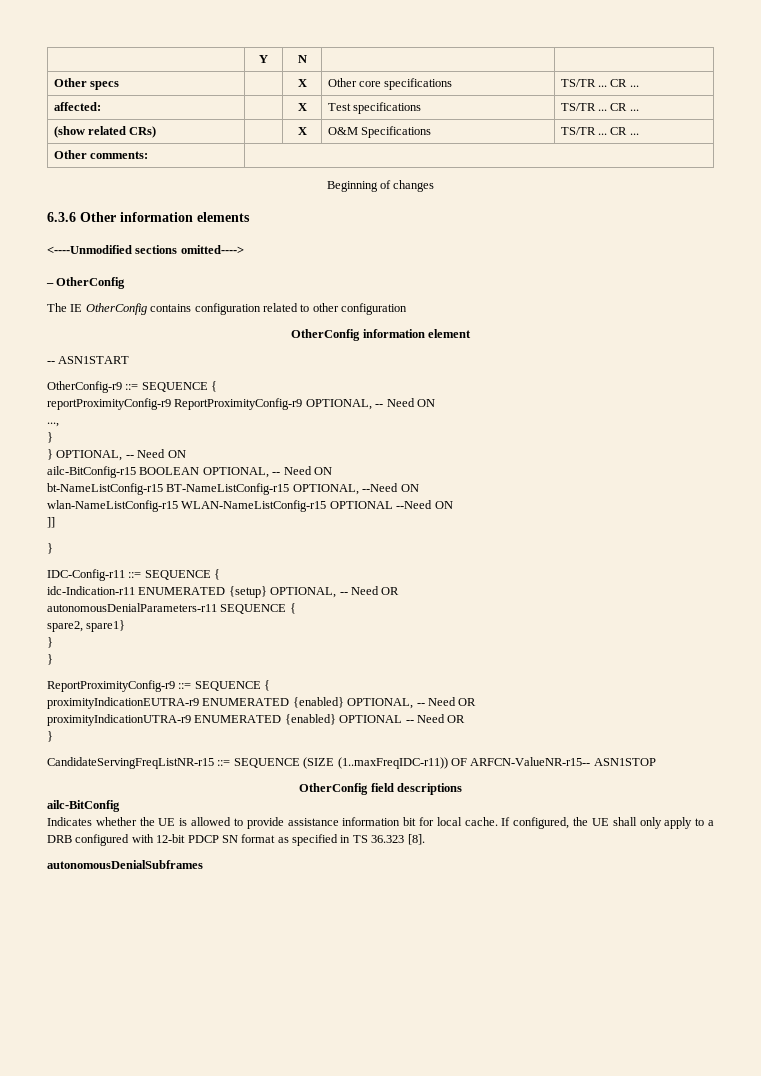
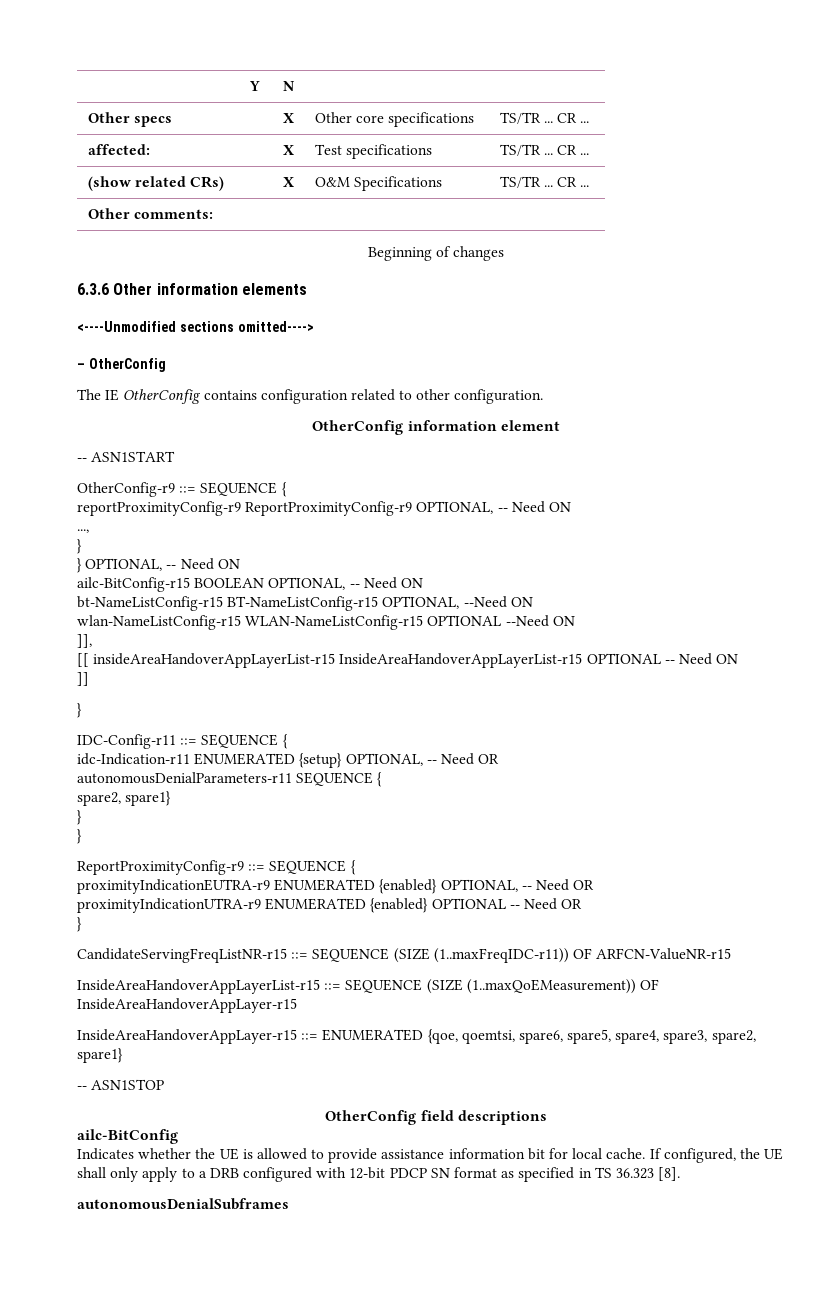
- The IE OtherConfig contains configuration related to other configuration
+ The IE OtherConfig contains configuration related to other configuration.
+ ]],
+ [[ insideAreaHandoverAppLayerList-r15 InsideAreaHandoverAppLayerList-r15 OPTIONAL -- Need ON
- CandidateServingFreqListNR-r15 ::= SEQUENCE (SIZE (1..maxFreqIDC-r11)) OF ARFCN-ValueNR-r15-- ASN1STOP
+ CandidateServingFreqListNR-r15 ::= SEQUENCE (SIZE (1..maxFreqIDC-r11)) OF ARFCN-ValueNR-r15
+ InsideAreaHandoverAppLayerList-r15 ::= SEQUENCE (SIZE (1..maxQoEMeasurement)) OF InsideAreaHandoverAppLayer-r15
+ InsideAreaHandoverAppLayer-r15 ::= ENUMERATED {qoe, qoemtsi, spare6, spare5, spare4, spare3, spare2, spare1}
+ -- ASN1STOP

